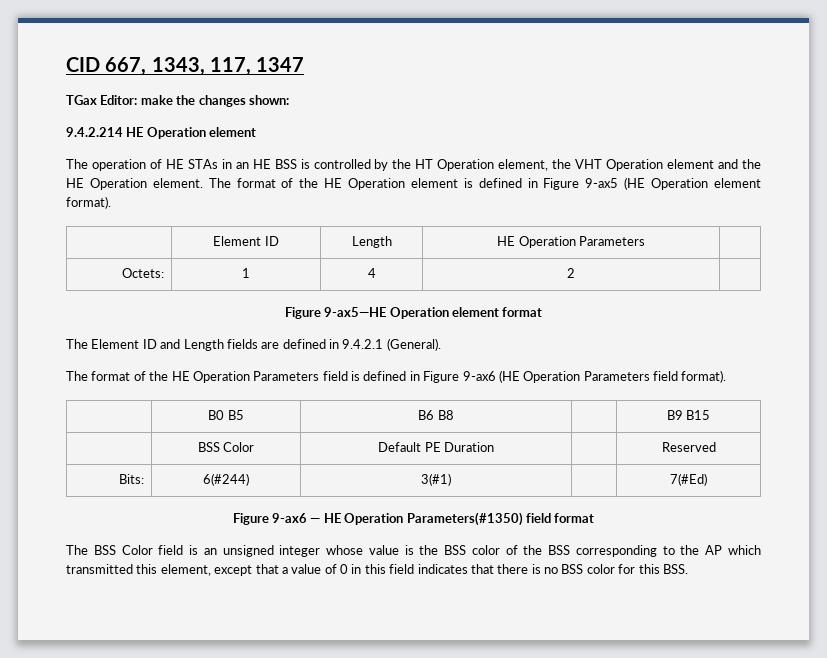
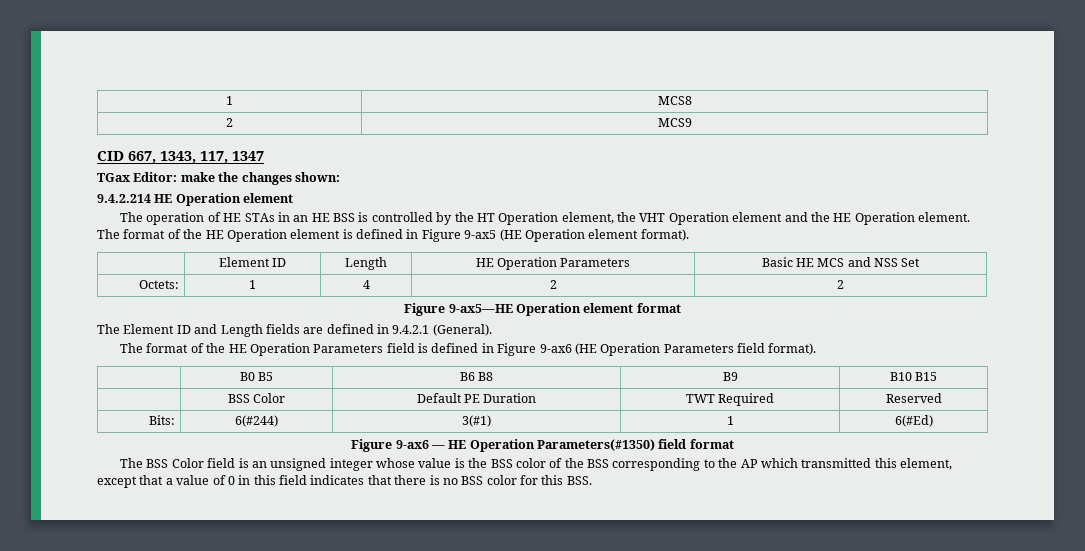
+ 1 | MCS8
+ 2 | MCS9
- | Element ID | Length | HE Operation Parameters |
+ | Element ID | Length | HE Operation Parameters | Basic HE MCS and NSS Set
- Octets: | 1 | 4 | 2 |
+ Octets: | 1 | 4 | 2 | 2
- | B0 B5 | B6 B8 | | B9 B15
+ | B0 B5 | B6 B8 | B9 | B10 B15
- | BSS Color | Default PE Duration | | Reserved
+ | BSS Color | Default PE Duration | TWT Required | Reserved
- Bits: | 6(#244) | 3(#1) | | 7(#Ed)
+ Bits: | 6(#244) | 3(#1) | 1 | 6(#Ed)

